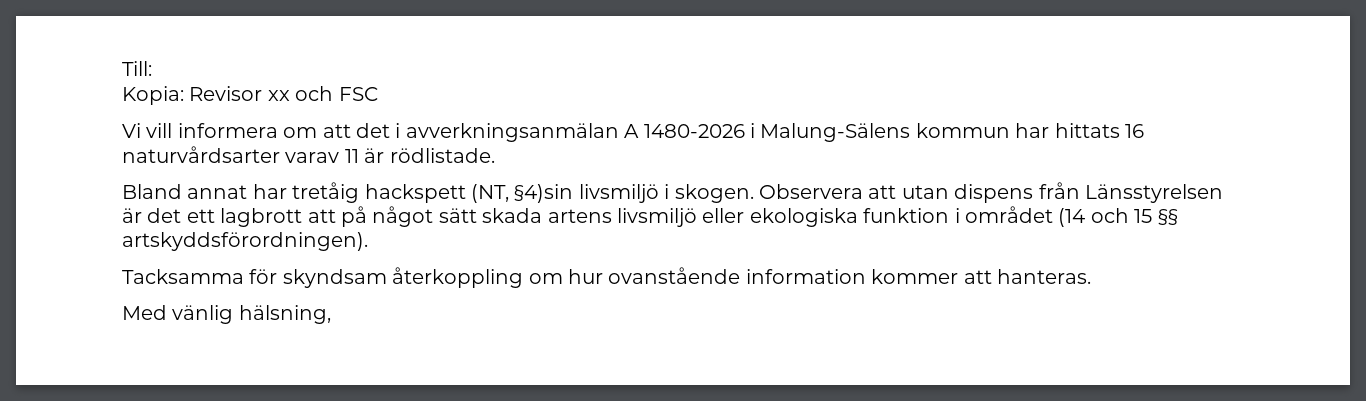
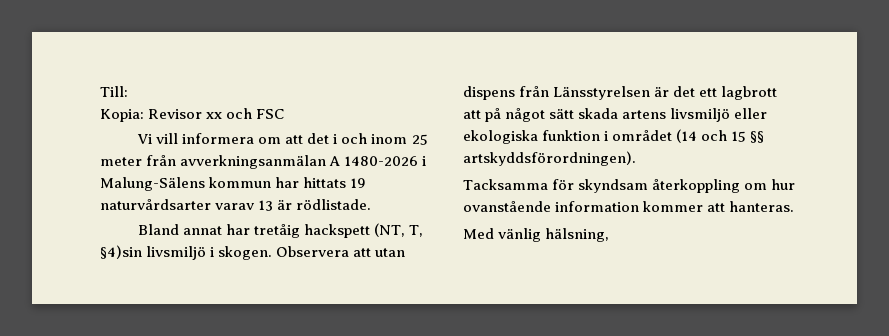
- Vi vill informera om att det i avverkningsanmälan A 1480-2026 i Malung-Sälens kommun har hittats 16 naturvårdsarter varav 11 är rödlistade.
+ Vi vill informera om att det i och inom 25 meter från avverkningsanmälan A 1480-2026 i Malung-Sälens kommun har hittats 19 naturvårdsarter varav 13 är rödlistade.
- Bland annat har tretåig hackspett (NT, §4)sin livsmiljö i skogen.
+ Bland annat har tretåig hackspett (NT, T, §4)sin livsmiljö i skogen.

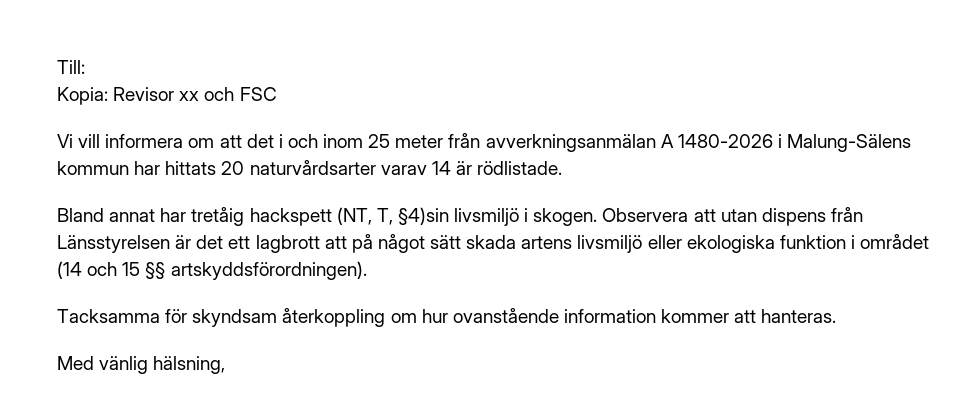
- Vi vill informera om att det i och inom 25 meter från avverkningsanmälan A 1480-2026 i Malung-Sälens kommun har hittats 19 naturvårdsarter varav 13 är rödlistade.
+ Vi vill informera om att det i och inom 25 meter från avverkningsanmälan A 1480-2026 i Malung-Sälens kommun har hittats 20 naturvårdsarter varav 14 är rödlistade.

